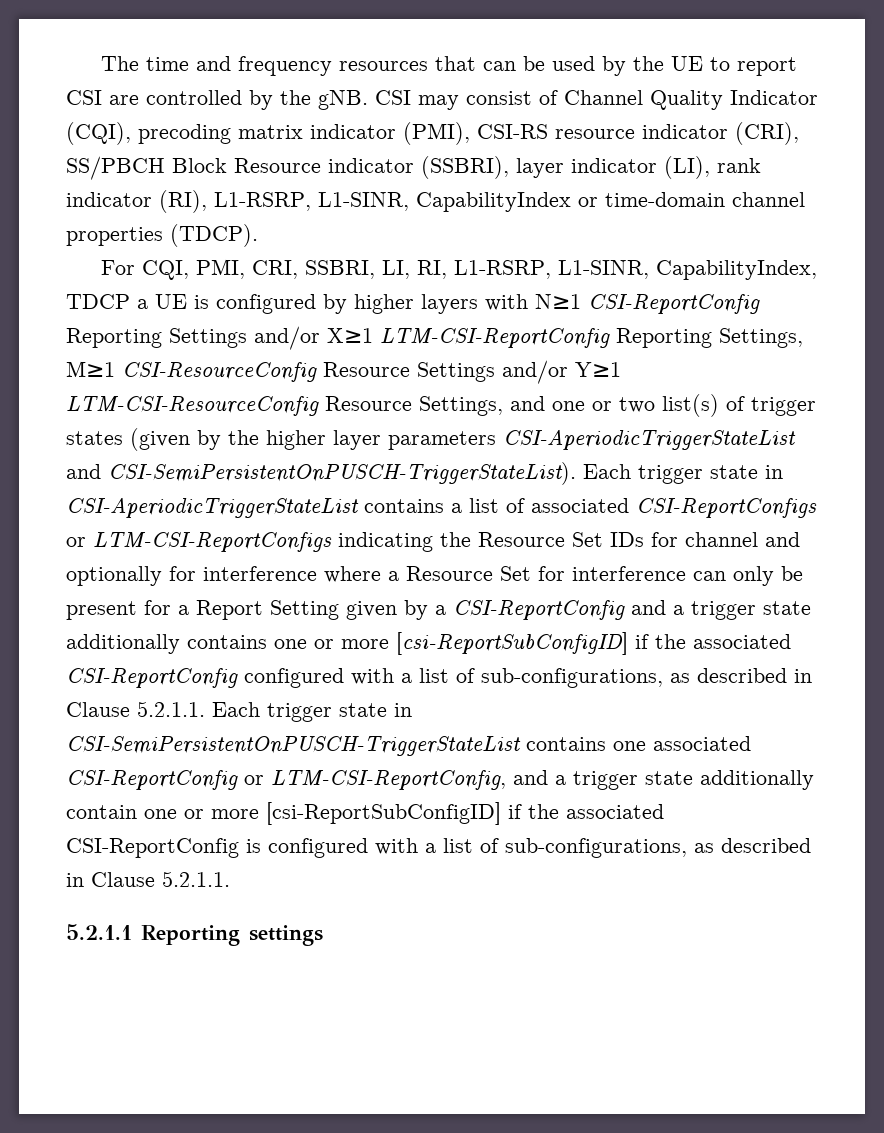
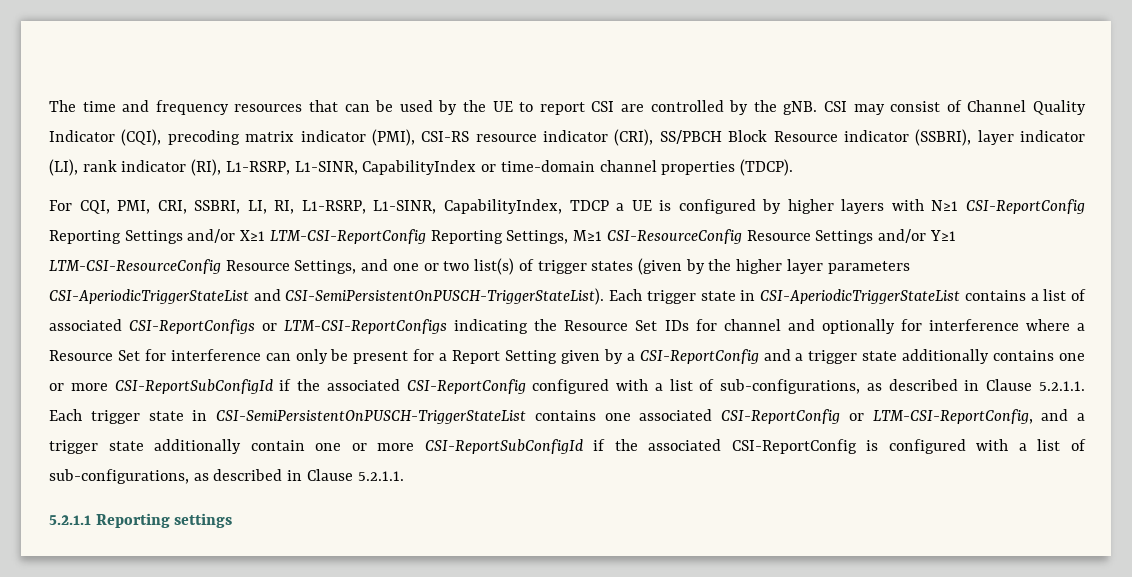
- Each trigger state in CSI-AperiodicTriggerStateList contains a list of associated CSI-ReportConfigs or LTM-CSI-ReportConfigs indicating the Resource Set IDs for channel and optionally for interference where a Resource Set for interference can only be present for a Report Setting given by a CSI-ReportConfig and a trigger state additionally contains one or more [csi-ReportSubConfigID] if the associated CSI-ReportConfig configured with a list of sub-configurations, as described in Clause 5.2.1.1. Each trigger state in CSI-SemiPersistentOnPUSCH-TriggerStateList contains one associated CSI-ReportConfig or LTM-CSI-ReportConfig, and a trigger state additionally contain one or more [csi-ReportSubConfigID] if the associated CSI-ReportConfig is configured with a list of sub-configurations, as described in Clause 5.2.1.1.
+ Each trigger state in CSI-AperiodicTriggerStateList contains a list of associated CSI-ReportConfigs or LTM-CSI-ReportConfigs indicating the Resource Set IDs for channel and optionally for interference where a Resource Set for interference can only be present for a Report Setting given by a CSI-ReportConfig and a trigger state additionally contains one or more CSI-ReportSubConfigId if the associated CSI-ReportConfig configured with a list of sub-configurations, as described in Clause 5.2.1.1. Each trigger state in CSI-SemiPersistentOnPUSCH-TriggerStateList contains one associated CSI-ReportConfig or LTM-CSI-ReportConfig, and a trigger state additionally contain one or more CSI-ReportSubConfigId if the associated CSI-ReportConfig is configured with a list of sub-configurations, as described in Clause 5.2.1.1.

